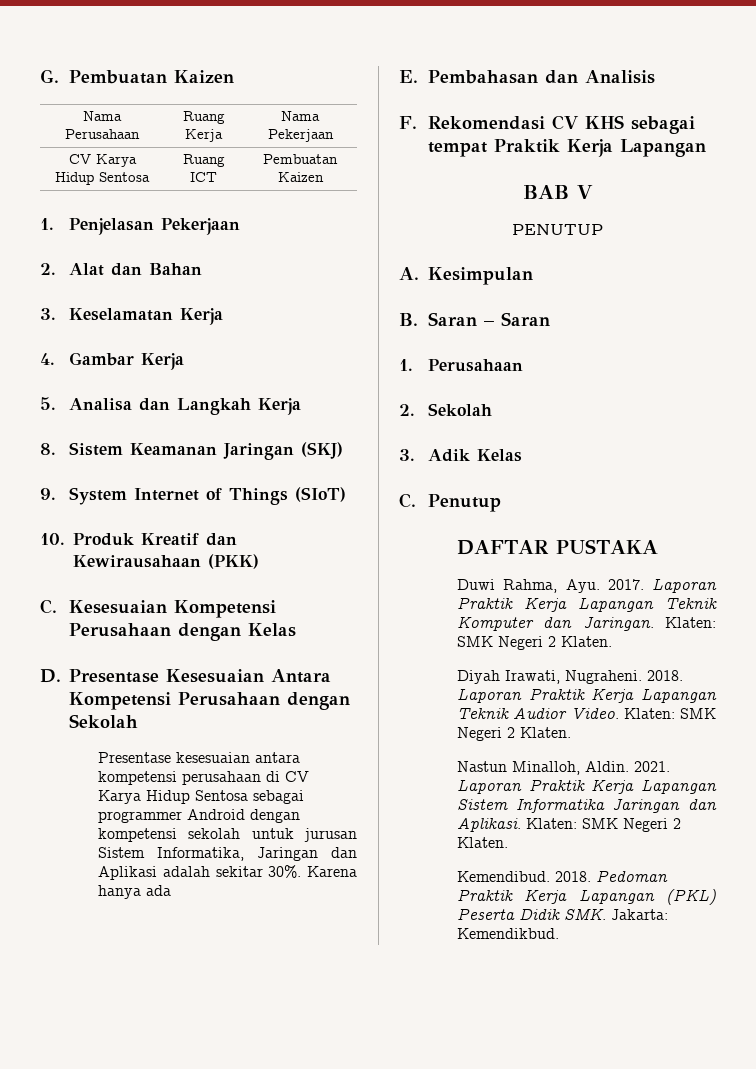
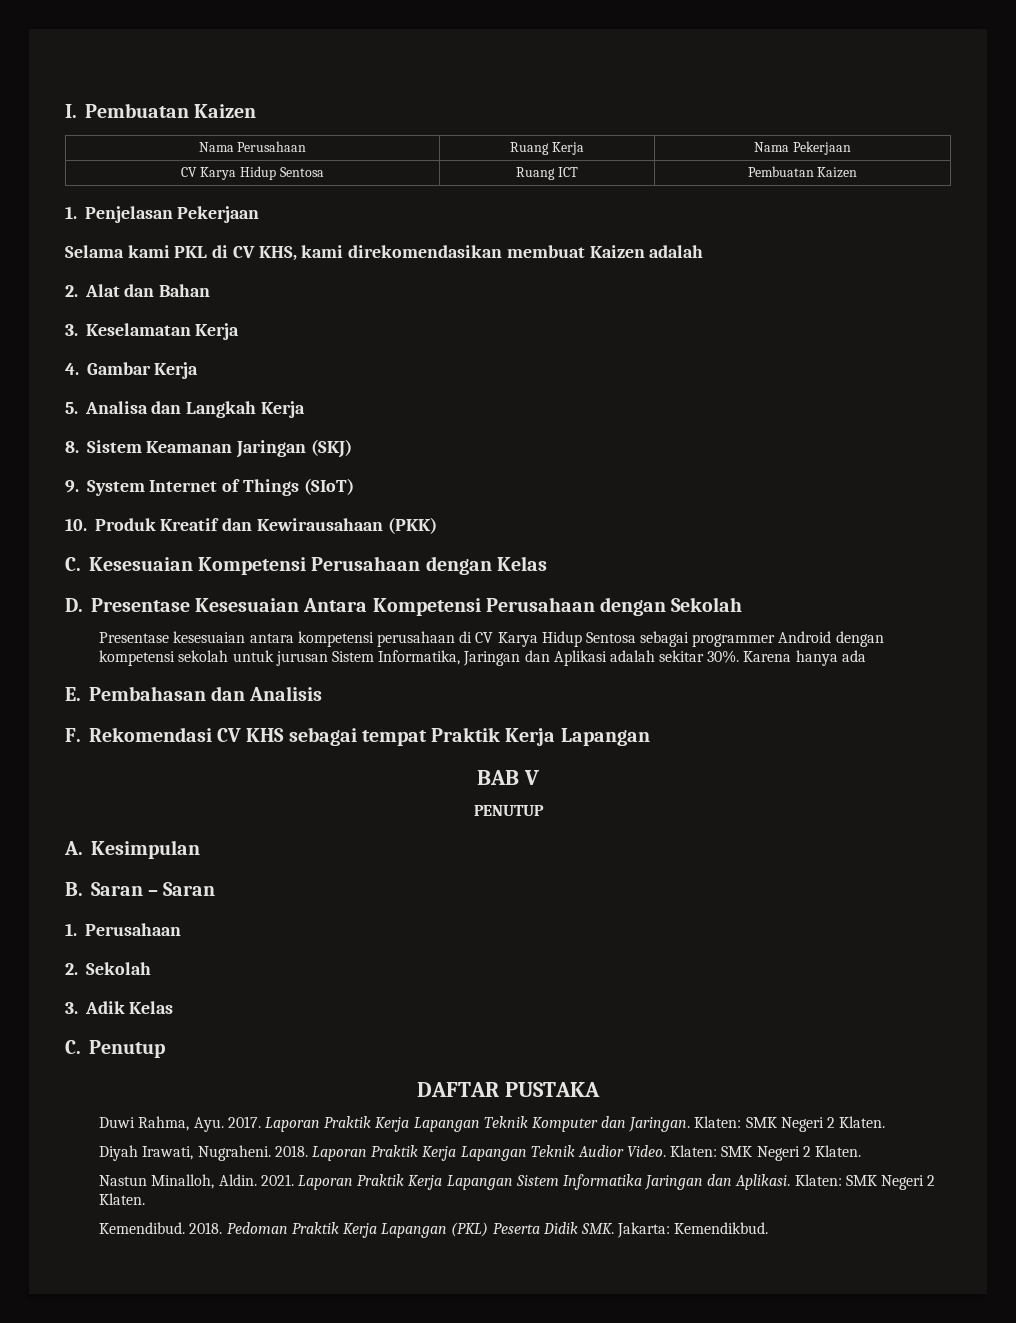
- G. Pembuatan Kaizen
+ I. Pembuatan Kaizen
+ Selama kami PKL di CV KHS, kami direkomendasikan membuat Kaizen adalah

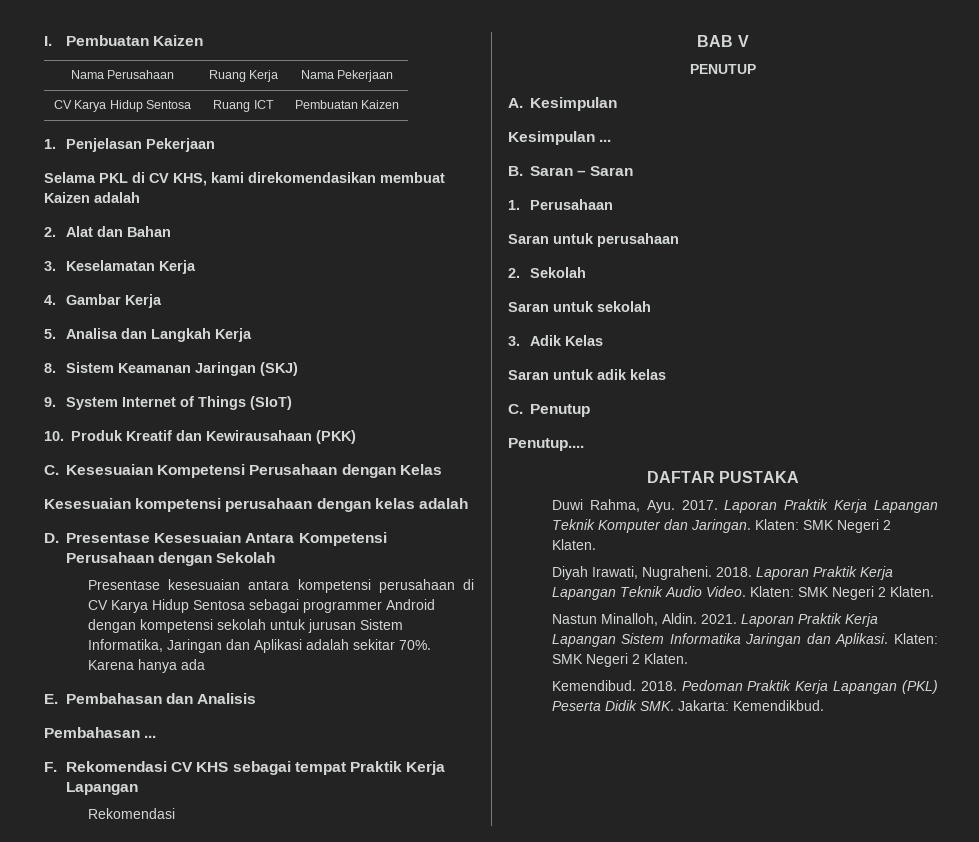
- Selama kami PKL di CV KHS, kami direkomendasikan membuat Kaizen adalah
+ Selama PKL di CV KHS, kami direkomendasikan membuat Kaizen adalah
+ Kesesuaian kompetensi perusahaan dengan kelas adalah
- Presentase kesesuaian antara kompetensi perusahaan di CV Karya Hidup Sentosa sebagai programmer Android dengan kompetensi sekolah untuk jurusan Sistem Informatika, Jaringan dan Aplikasi adalah sekitar 30%.
+ Presentase kesesuaian antara kompetensi perusahaan di CV Karya Hidup Sentosa sebagai programmer Android dengan kompetensi sekolah untuk jurusan Sistem Informatika, Jaringan dan Aplikasi adalah sekitar 70%.
+ Pembahasan ...
  F. Rekomendasi CV KHS sebagai tempat Praktik Kerja Lapangan
+ Rekomendasi
+ Kesimpulan ...
+ Saran untuk perusahaan
+ Saran untuk sekolah
+ Saran untuk adik kelas
+ Penutup....
- Laporan Praktik Kerja Lapangan Teknik Audior Video.
+ Laporan Praktik Kerja Lapangan Teknik Audio Video.

